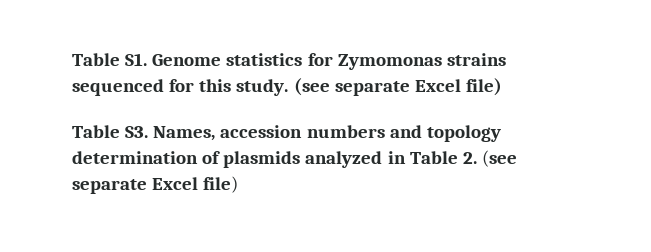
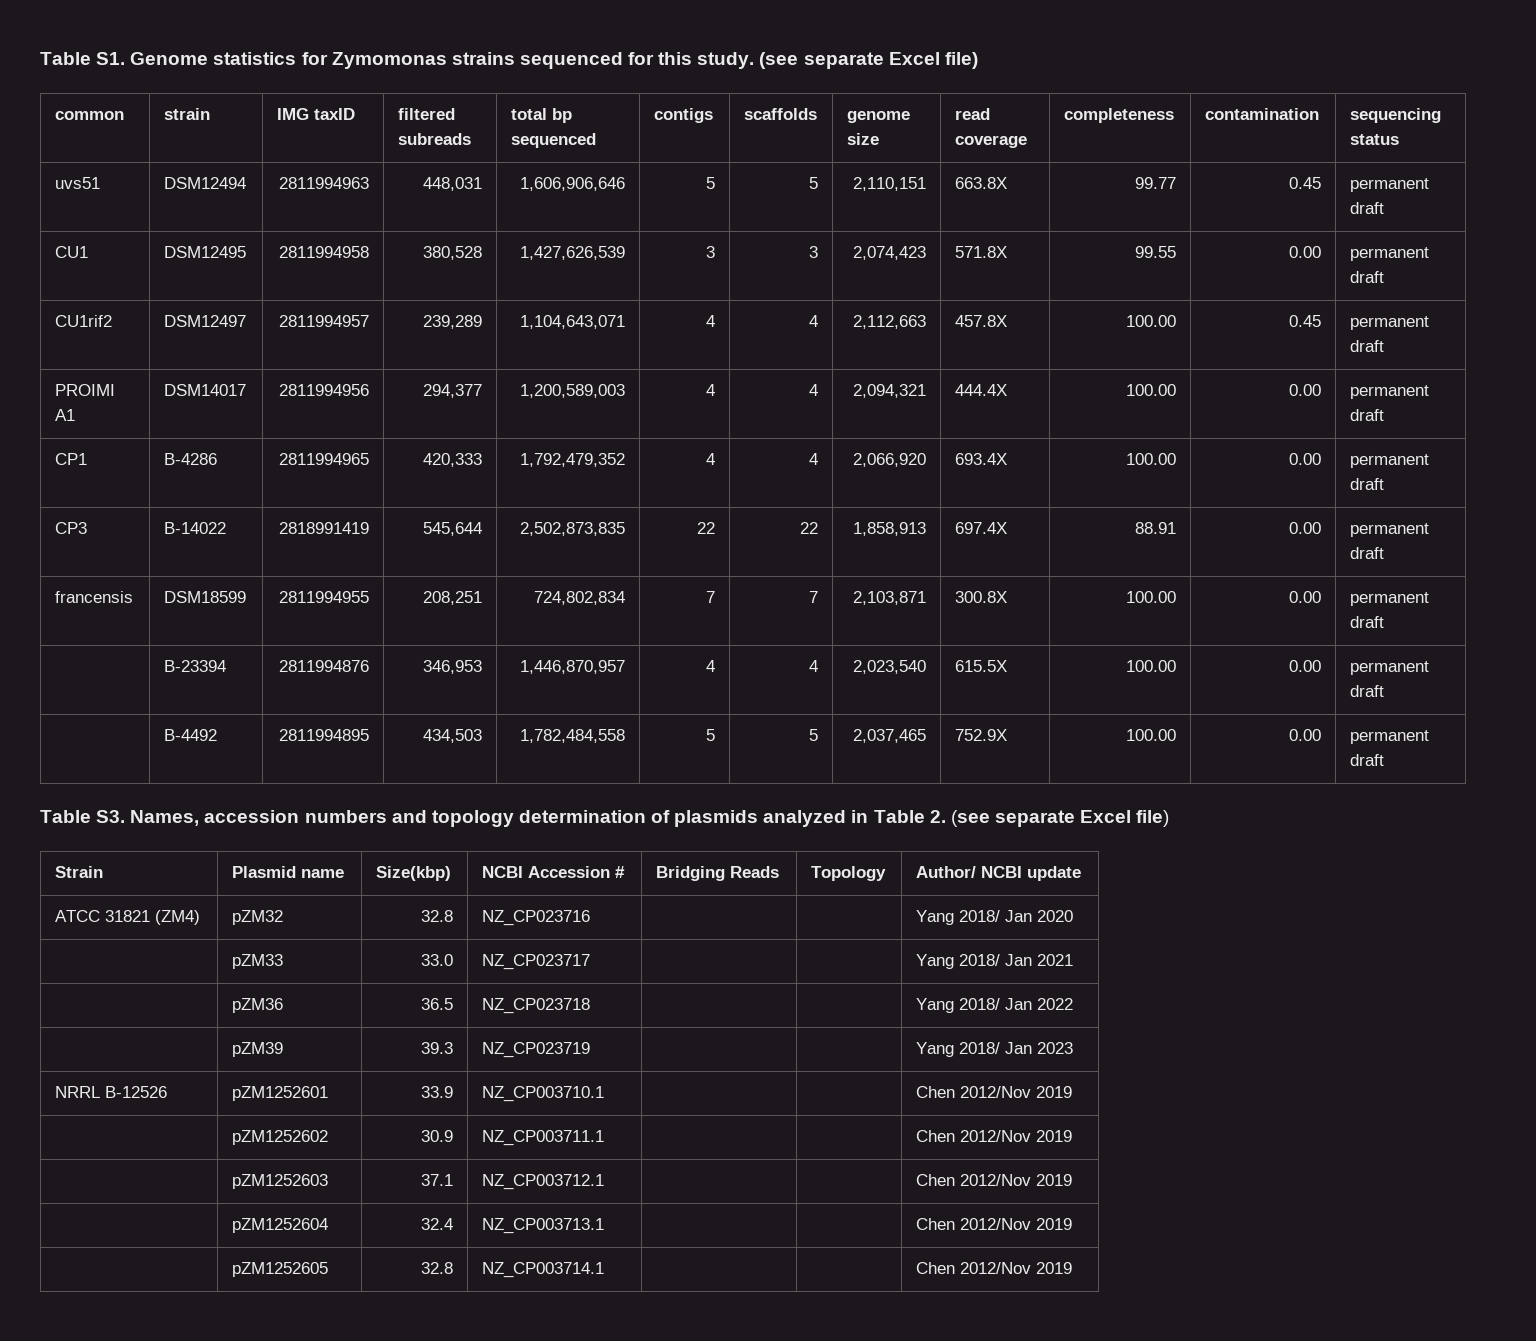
+ common | strain | IMG taxID | filtered subreads | total bp sequenced | contigs | scaffolds | genome size | read coverage | completeness | contamination | sequencing status
+ uvs51 | DSM12494 | 2811994963 | 448,031 | 1,606,906,646 | 5 | 5 | 2,110,151 | 663.8X | 99.77 | 0.45 | permanent draft
+ CU1 | DSM12495 | 2811994958 | 380,528 | 1,427,626,539 | 3 | 3 | 2,074,423 | 571.8X | 99.55 | 0.00 | permanent draft
+ CU1rif2 | DSM12497 | 2811994957 | 239,289 | 1,104,643,071 | 4 | 4 | 2,112,663 | 457.8X | 100.00 | 0.45 | permanent draft
+ PROIMI A1 | DSM14017 | 2811994956 | 294,377 | 1,200,589,003 | 4 | 4 | 2,094,321 | 444.4X | 100.00 | 0.00 | permanent draft
+ CP1 | B-4286 | 2811994965 | 420,333 | 1,792,479,352 | 4 | 4 | 2,066,920 | 693.4X | 100.00 | 0.00 | permanent draft
+ CP3 | B-14022 | 2818991419 | 545,644 | 2,502,873,835 | 22 | 22 | 1,858,913 | 697.4X | 88.91 | 0.00 | permanent draft
+ francensis | DSM18599 | 2811994955 | 208,251 | 724,802,834 | 7 | 7 | 2,103,871 | 300.8X | 100.00 | 0.00 | permanent draft
+ | B-23394 | 2811994876 | 346,953 | 1,446,870,957 | 4 | 4 | 2,023,540 | 615.5X | 100.00 | 0.00 | permanent draft
+ | B-4492 | 2811994895 | 434,503 | 1,782,484,558 | 5 | 5 | 2,037,465 | 752.9X | 100.00 | 0.00 | permanent draft
+ Strain | Plasmid name | Size(kbp) | NCBI Accession # | Bridging Reads | Topology | Author/ NCBI update
+ ATCC 31821 (ZM4) | pZM32 | 32.8 | NZ_CP023716 | | | Yang 2018/ Jan 2020
+ | pZM33 | 33.0 | NZ_CP023717 | | | Yang 2018/ Jan 2021
+ | pZM36 | 36.5 | NZ_CP023718 | | | Yang 2018/ Jan 2022
+ | pZM39 | 39.3 | NZ_CP023719 | | | Yang 2018/ Jan 2023
+ NRRL B-12526 | pZM1252601 | 33.9 | NZ_CP003710.1 | | | Chen 2012/Nov 2019
+ | pZM1252602 | 30.9 | NZ_CP003711.1 | | | Chen 2012/Nov 2019
+ | pZM1252603 | 37.1 | NZ_CP003712.1 | | | Chen 2012/Nov 2019
+ | pZM1252604 | 32.4 | NZ_CP003713.1 | | | Chen 2012/Nov 2019
+ | pZM1252605 | 32.8 | NZ_CP003714.1 | | | Chen 2012/Nov 2019

